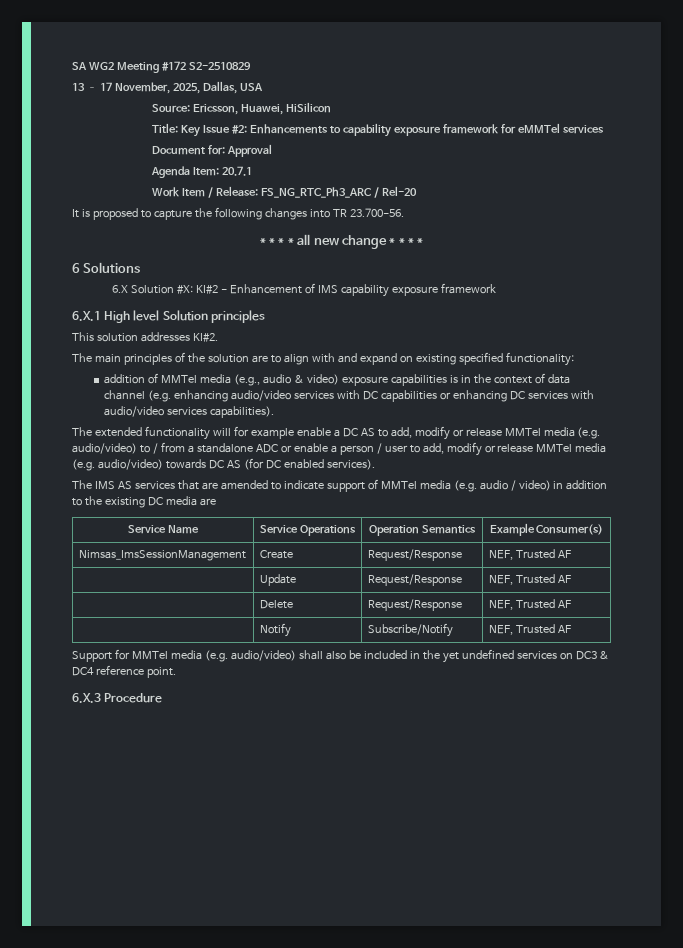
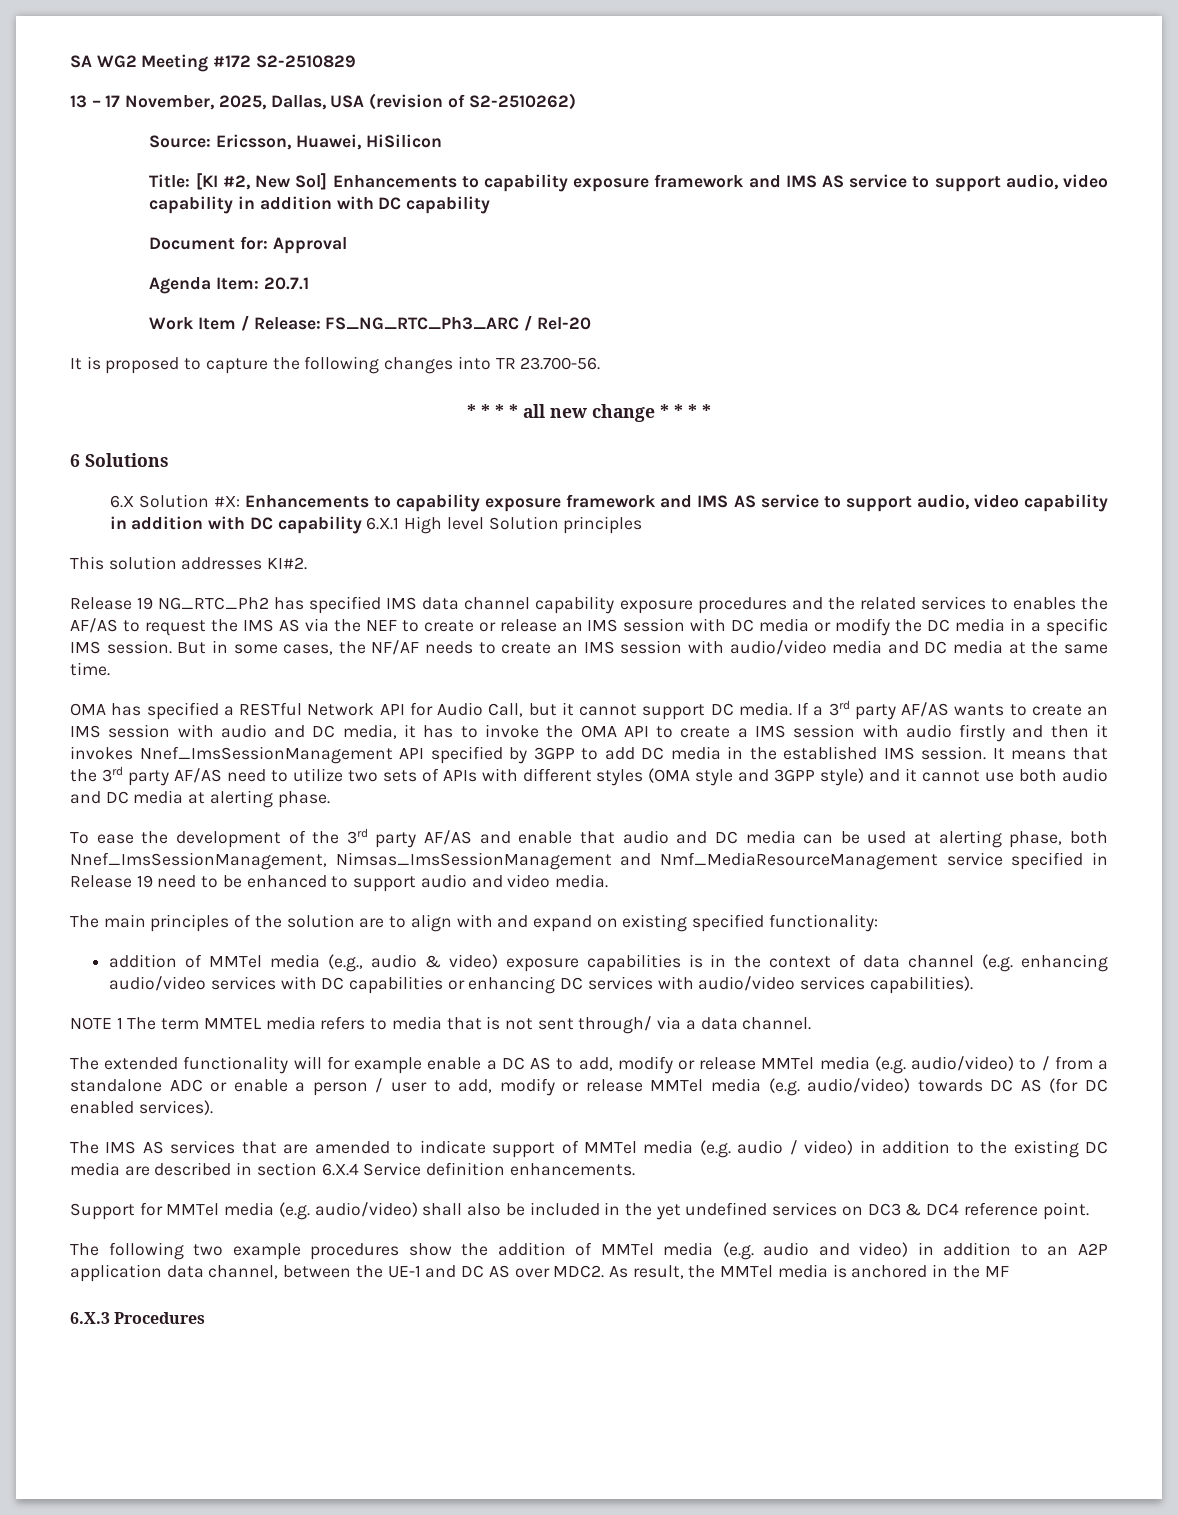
- 13 – 17 November, 2025, Dallas, USA
+ 13 – 17 November, 2025, Dallas, USA (revision of S2-2510262)
- Title: Key Issue #2: Enhancements to capability exposure framework for eMMTel services
+ Title: [KI #2, New Sol] Enhancements to capability exposure framework and IMS AS service to support audio, video capability in addition with DC capability
- 6.X Solution #X: KI#2 - Enhancement of IMS capability exposure framework
- 6.X.1 High level Solution principles
+ 6.X Solution #X: Enhancements to capability exposure framework and IMS AS service to support audio, video capability in addition with DC capability 6.X.1 High level Solution principles
+ Release 19 NG_RTC_Ph2 has specified IMS data channel capability exposure procedures and the related services to enables the AF/AS to request the IMS AS via the NEF to create or release an IMS session with DC media or modify the DC media in a specific IMS session. But in some cases, the NF/AF needs to create an IMS session with audio/video media and DC media at the same time.
+ OMA has specified a RESTful Network API for Audio Call, but it cannot support DC media. If a 3rd party AF/AS wants to create an IMS session with audio and DC media, it has to invoke the OMA API to create a IMS session with audio firstly and then it invokes Nnef_ImsSessionManagement API specified by 3GPP to add DC media in the established IMS session. It means that the 3rd party AF/AS need to utilize two sets of APIs with different styles (OMA style and 3GPP style) and it cannot use both audio and DC media at alerting phase.
+ To ease the development of the 3rd party AF/AS and enable that audio and DC media can be used at alerting phase, both Nnef_ImsSessionManagement, Nimsas_ImsSessionManagement and Nmf_MediaResourceManagement service specified in Release 19 need to be enhanced to support audio and video media.
+ NOTE 1 The term MMTEL media refers to media that is not sent through/ via a data channel.
- The IMS AS services that are amended to indicate support of MMTel media (e.g. audio / video) in addition to the existing DC media are
- Service Name | Service Operations | Operation Semantics | Example Consumer(s)
- Nimsas_ImsSessionManagement | Create | Request/Response | NEF, Trusted AF
- | Update | Request/Response | NEF, Trusted AF
- | Delete | Request/Response | NEF, Trusted AF
- | Notify | Subscribe/Notify | NEF, Trusted AF
+ The IMS AS services that are amended to indicate support of MMTel media (e.g. audio / video) in addition to the existing DC media are described in section 6.X.4 Service definition enhancements.
+ The following two example procedures show the addition of MMTel media (e.g. audio and video) in addition to an A2P application data channel, between the UE-1 and DC AS over MDC2. As result, the MMTel media is anchored in the MF
- 6.X.3 Procedure
+ 6.X.3 Procedures

